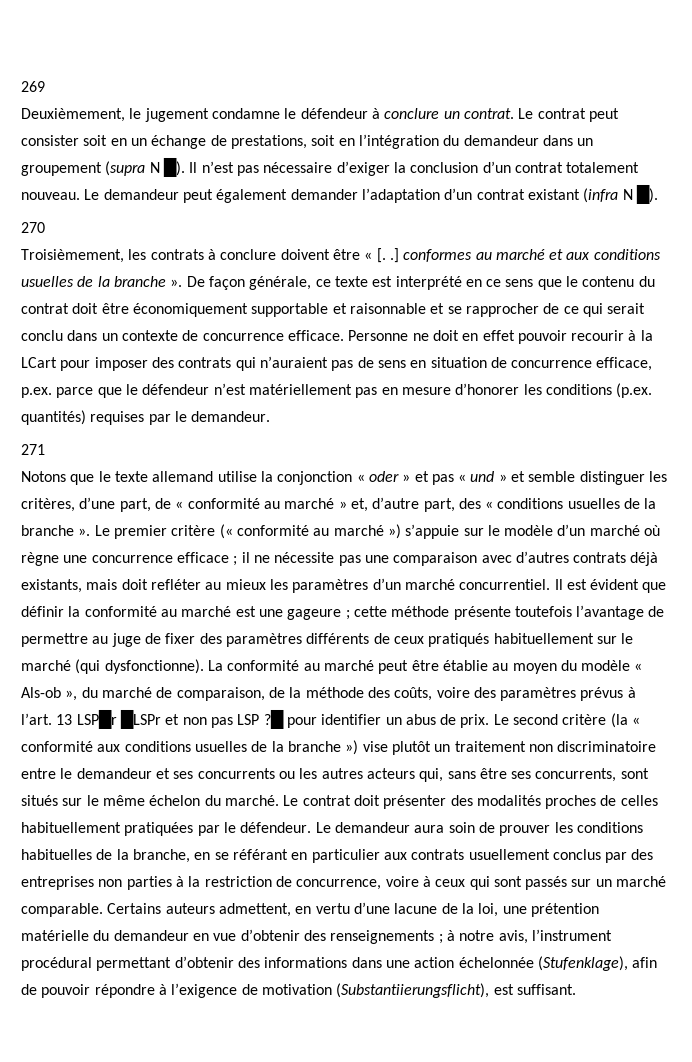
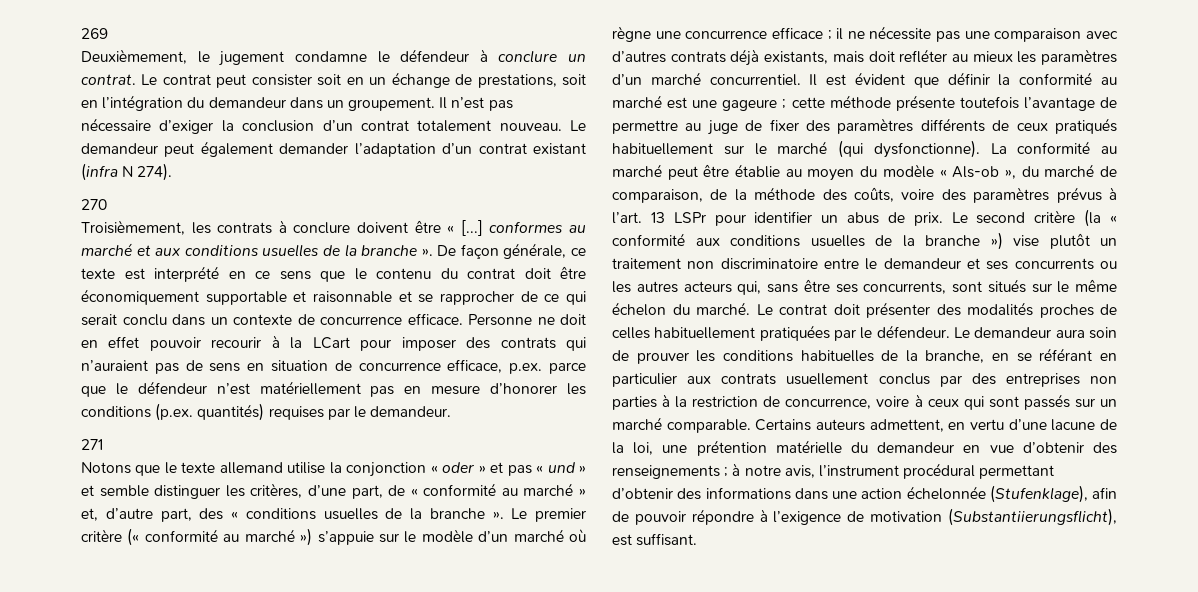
- Le contrat peut consister soit en un échange de prestations, soit en l’intégration du demandeur dans un groupement (supra N █).
+ Le contrat peut consister soit en un échange de prestations, soit en l’intégration du demandeur dans un groupement.
- Le demandeur peut également demander l’adaptation d’un contrat existant (infra N █).
+ Le demandeur peut également demander l’adaptation d’un contrat existant (infra N 274).
- Troisièmement, les contrats à conclure doivent être « [. .] conformes au marché et aux conditions usuelles de la branche ».
+ Troisièmement, les contrats à conclure doivent être « [...] conformes au marché et aux conditions usuelles de la branche ».
- 13 LSP█r █LSPr et non pas LSP ?█ pour identifier un abus de prix.
+ 13 LSPr pour identifier un abus de prix.

